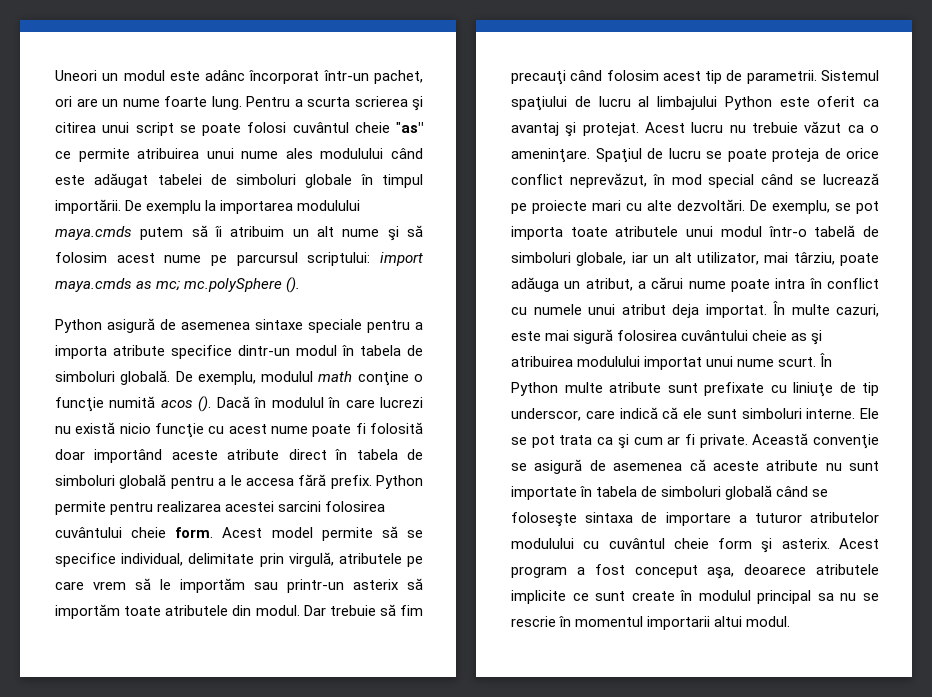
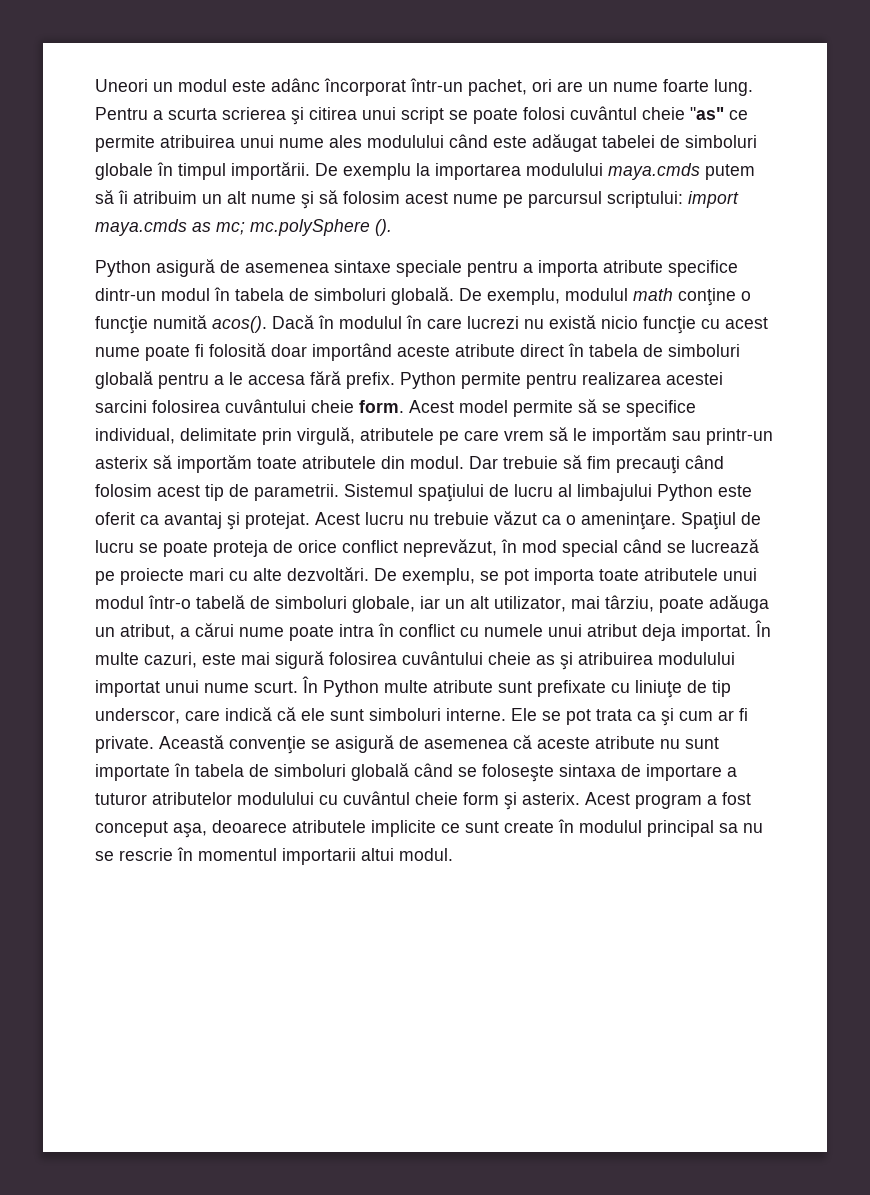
- De exemplu, modulul math conţine o funcţie numită acos ().
+ De exemplu, modulul math conţine o funcţie numită acos().

